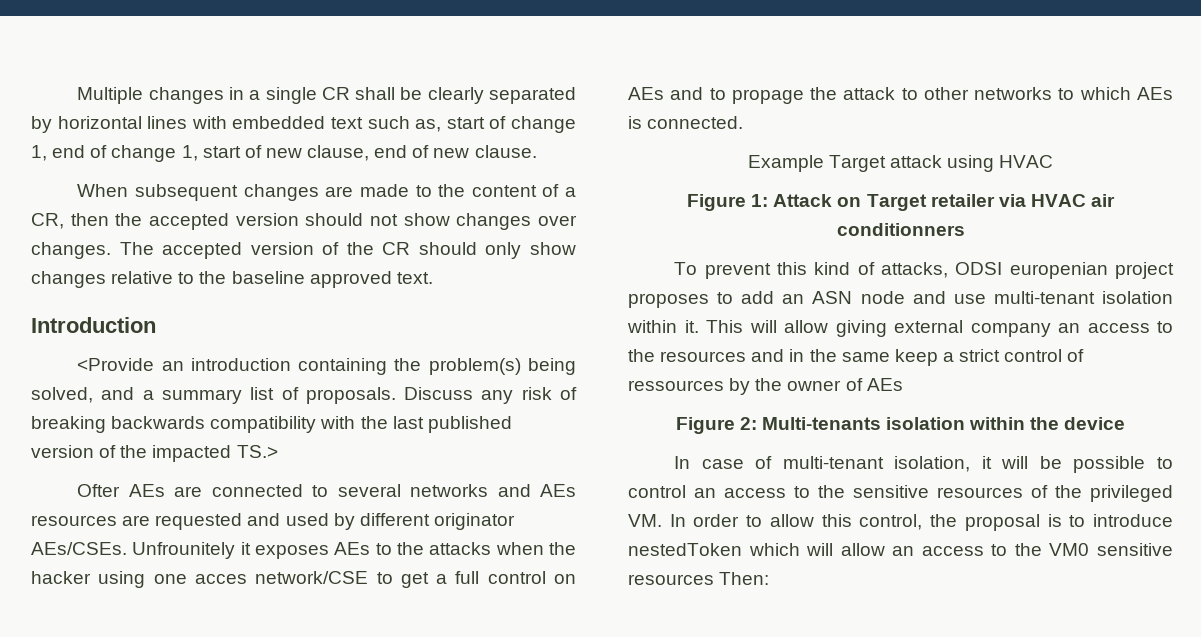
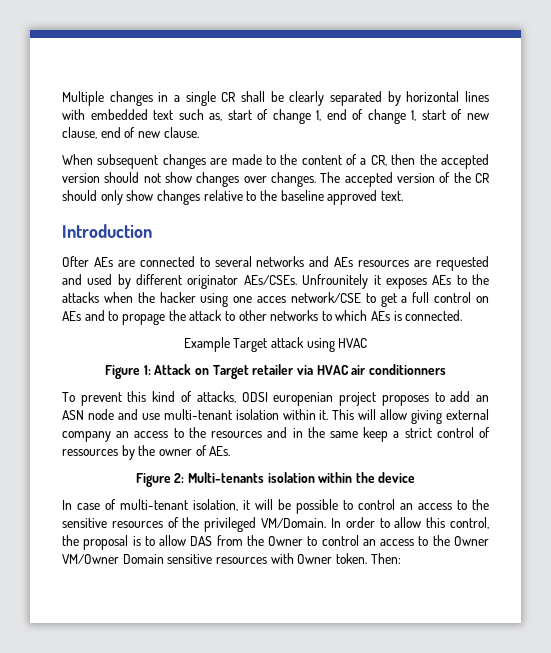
- <Provide an introduction containing the problem(s) being solved, and a summary list of proposals. Discuss any risk of breaking backwards compatibility with the last published version of the impacted TS.>
- This will allow giving external company an access to the resources and in the same keep a strict control of ressources by the owner of AEs
+ This will allow giving external company an access to the resources and in the same keep a strict control of ressources by the owner of AEs.
- In case of multi-tenant isolation, it will be possible to control an access to the sensitive resources of the privileged VM. In order to allow this control, the proposal is to introduce nestedToken which will allow an access to the VM0 sensitive resources Then:
+ In case of multi-tenant isolation, it will be possible to control an access to the sensitive resources of the privileged VM/Domain. In order to allow this control, the proposal is to allow DAS from the Owner to control an access to the Owner VM/Owner Domain sensitive resources with Owner token. Then:

